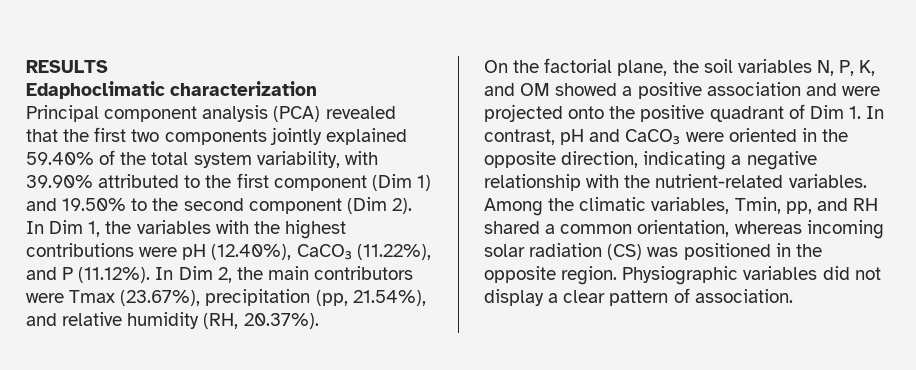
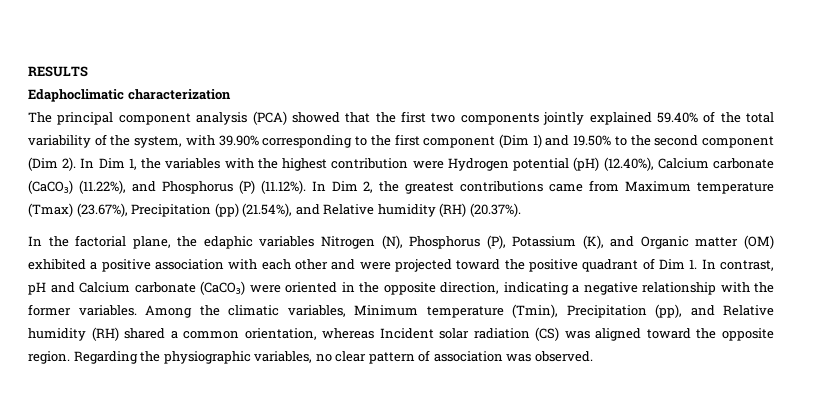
- Principal component analysis (PCA) revealed that the first two components jointly explained 59.40% of the total system variability, with 39.90% attributed to the first component (Dim 1) and 19.50% to the second component (Dim 2).
+ The principal component analysis (PCA) showed that the first two components jointly explained 59.40% of the total variability of the system, with 39.90% corresponding to the first component (Dim 1) and 19.50% to the second component (Dim 2).
- In Dim 1, the variables with the highest contributions were pH (12.40%), CaCO₃ (11.22%), and P (11.12%). In Dim 2, the main contributors were Tmax (23.67%), precipitation (pp, 21.54%), and relative humidity (RH, 20.37%).
- On the factorial plane, the soil variables N, P, K, and OM showed a positive association and were projected onto the positive quadrant of Dim 1. In contrast, pH and CaCO₃ were oriented in the opposite direction, indicating a negative relationship with the nutrient-related variables.
+ In Dim 1, the variables with the highest contribution were Hydrogen potential (pH) (12.40%), Calcium carbonate (CaCO₃) (11.22%), and Phosphorus (P) (11.12%). In Dim 2, the greatest contributions came from Maximum temperature (Tmax) (23.67%), Precipitation (pp) (21.54%), and Relative humidity (RH) (20.37%).
+ In the factorial plane, the edaphic variables Nitrogen (N), Phosphorus (P), Potassium (K), and Organic matter (OM) exhibited a positive association with each other and were projected toward the positive quadrant of Dim 1. In contrast, pH and Calcium carbonate (CaCO₃) were oriented in the opposite direction, indicating a negative relationship with the former variables.
- Among the climatic variables, Tmin, pp, and RH shared a common orientation, whereas incoming solar radiation (CS) was positioned in the opposite region.
+ Among the climatic variables, Minimum temperature (Tmin), Precipitation (pp), and Relative humidity (RH) shared a common orientation, whereas Incident solar radiation (CS) was aligned toward the opposite region.
- Physiographic variables did not display a clear pattern of association.
+ Regarding the physiographic variables, no clear pattern of association was observed.

